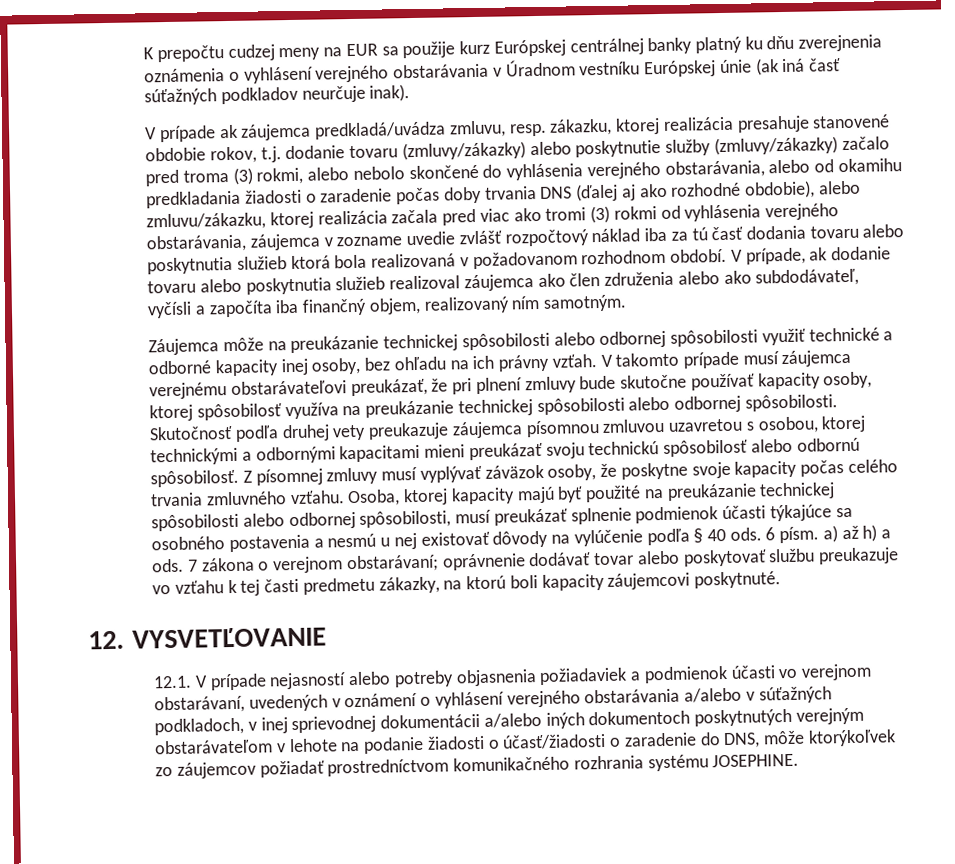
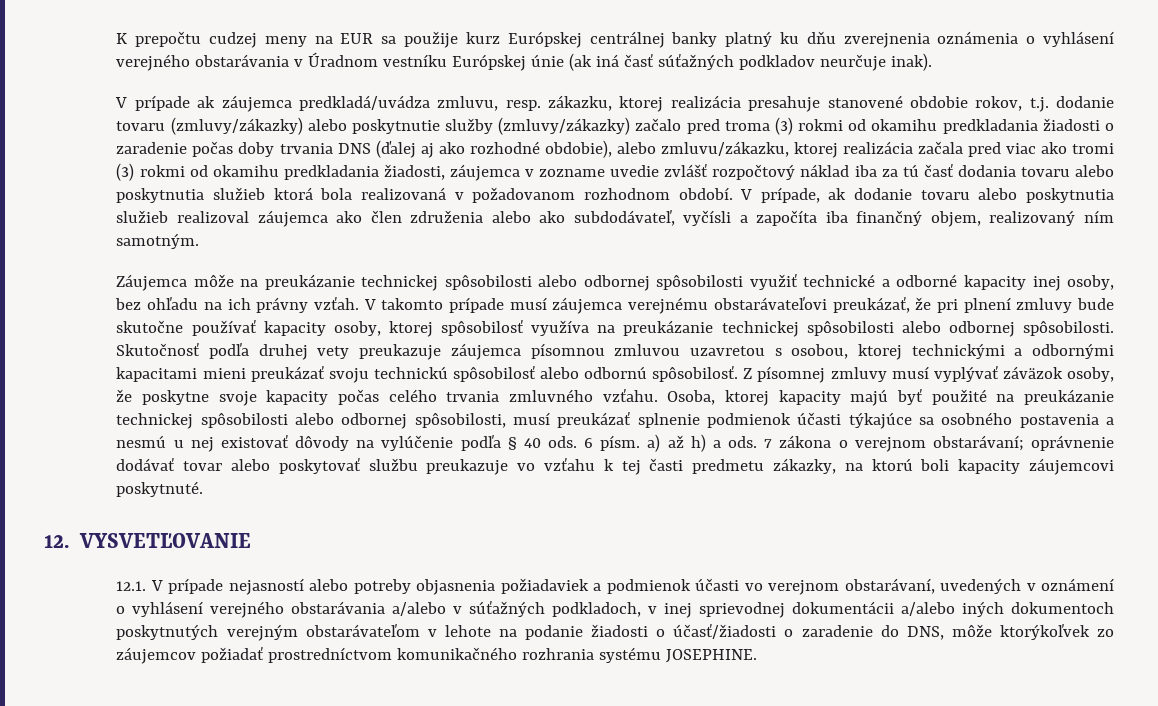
- V prípade ak záujemca predkladá/uvádza zmluvu, resp. zákazku, ktorej realizácia presahuje stanovené obdobie rokov, t.j. dodanie tovaru (zmluvy/zákazky) alebo poskytnutie služby (zmluvy/zákazky) začalo pred troma (3) rokmi, alebo nebolo skončené do vyhlásenia verejného obstarávania, alebo od okamihu predkladania žiadosti o zaradenie počas doby trvania DNS (ďalej aj ako rozhodné obdobie), alebo zmluvu/zákazku, ktorej realizácia začala pred viac ako tromi (3) rokmi od vyhlásenia verejného obstarávania, záujemca v zozname uvedie zvlášť rozpočtový náklad iba za tú časť dodania tovaru alebo poskytnutia služieb ktorá bola realizovaná v požadovanom rozhodnom období.
+ V prípade ak záujemca predkladá/uvádza zmluvu, resp. zákazku, ktorej realizácia presahuje stanovené obdobie rokov, t.j. dodanie tovaru (zmluvy/zákazky) alebo poskytnutie služby (zmluvy/zákazky) začalo pred troma (3) rokmi od okamihu predkladania žiadosti o zaradenie počas doby trvania DNS (ďalej aj ako rozhodné obdobie), alebo zmluvu/zákazku, ktorej realizácia začala pred viac ako tromi (3) rokmi od okamihu predkladania žiadosti, záujemca v zozname uvedie zvlášť rozpočtový náklad iba za tú časť dodania tovaru alebo poskytnutia služieb ktorá bola realizovaná v požadovanom rozhodnom období.

